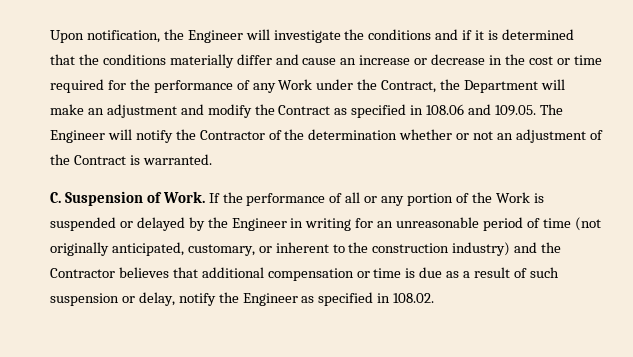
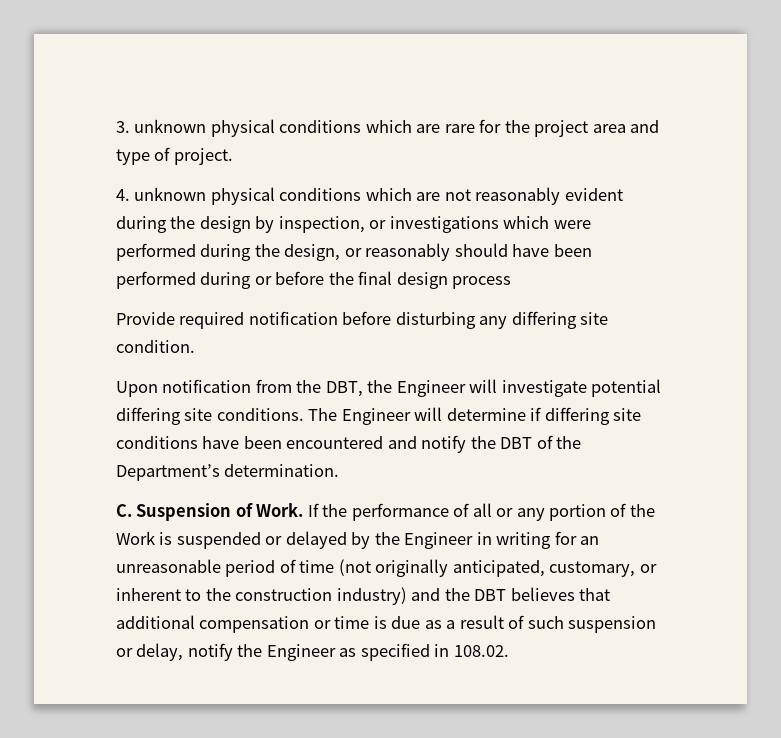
- Upon notification, the Engineer will investigate the conditions and if it is determined that the conditions materially differ and cause an increase or decrease in the cost or time required for the performance of any Work under the Contract, the Department will make an adjustment and modify the Contract as specified in 108.06 and 109.05. The Engineer will notify the Contractor of the determination whether or not an adjustment of the Contract is warranted.
+ 3. unknown physical conditions which are rare for the project area and type of project.
+ 4. unknown physical conditions which are not reasonably evident during the design by inspection, or investigations which were performed during the design, or reasonably should have been performed during or before the final design process
+ Provide required notification before disturbing any differing site condition.
+ Upon notification from the DBT, the Engineer will investigate potential differing site conditions. The Engineer will determine if differing site conditions have been encountered and notify the DBT of the Department’s determination.
- If the performance of all or any portion of the Work is suspended or delayed by the Engineer in writing for an unreasonable period of time (not originally anticipated, customary, or inherent to the construction industry) and the Contractor believes that additional compensation or time is due as a result of such suspension or delay, notify the Engineer as specified in 108.02.
+ If the performance of all or any portion of the Work is suspended or delayed by the Engineer in writing for an unreasonable period of time (not originally anticipated, customary, or inherent to the construction industry) and the DBT believes that additional compensation or time is due as a result of such suspension or delay, notify the Engineer as specified in 108.02.

